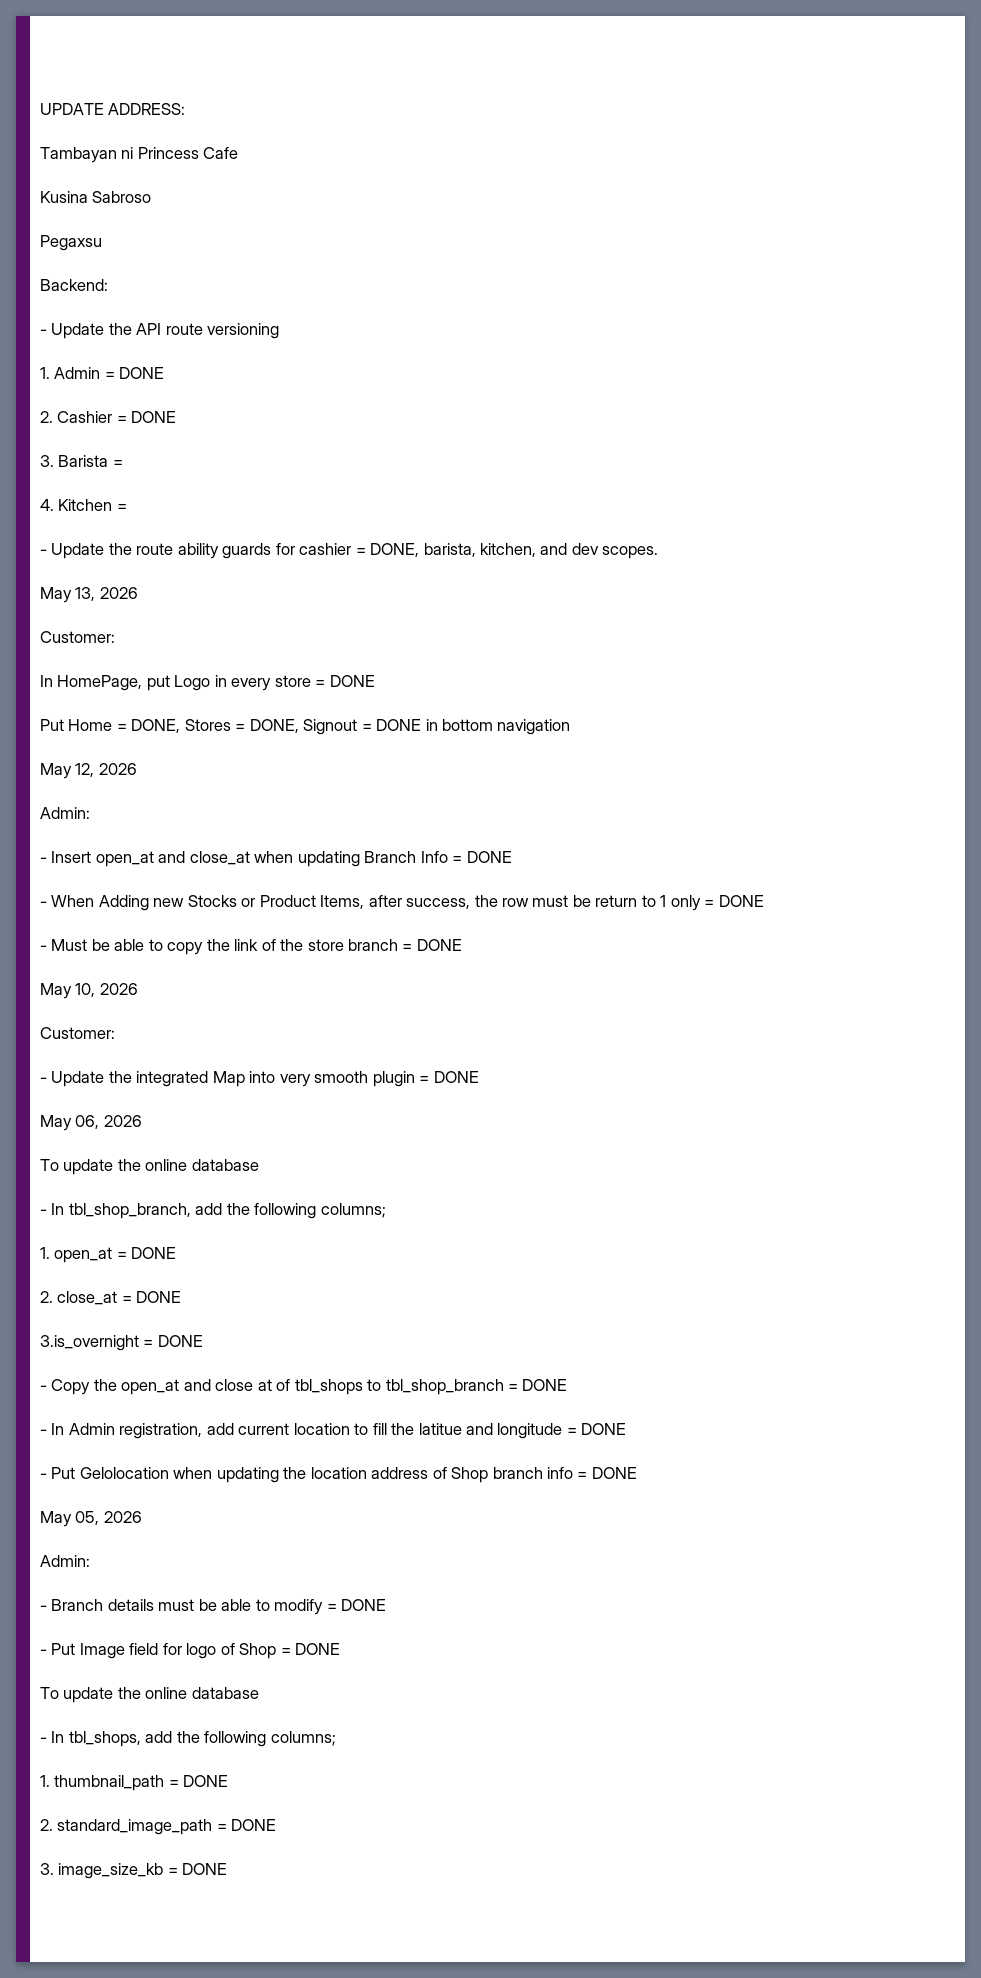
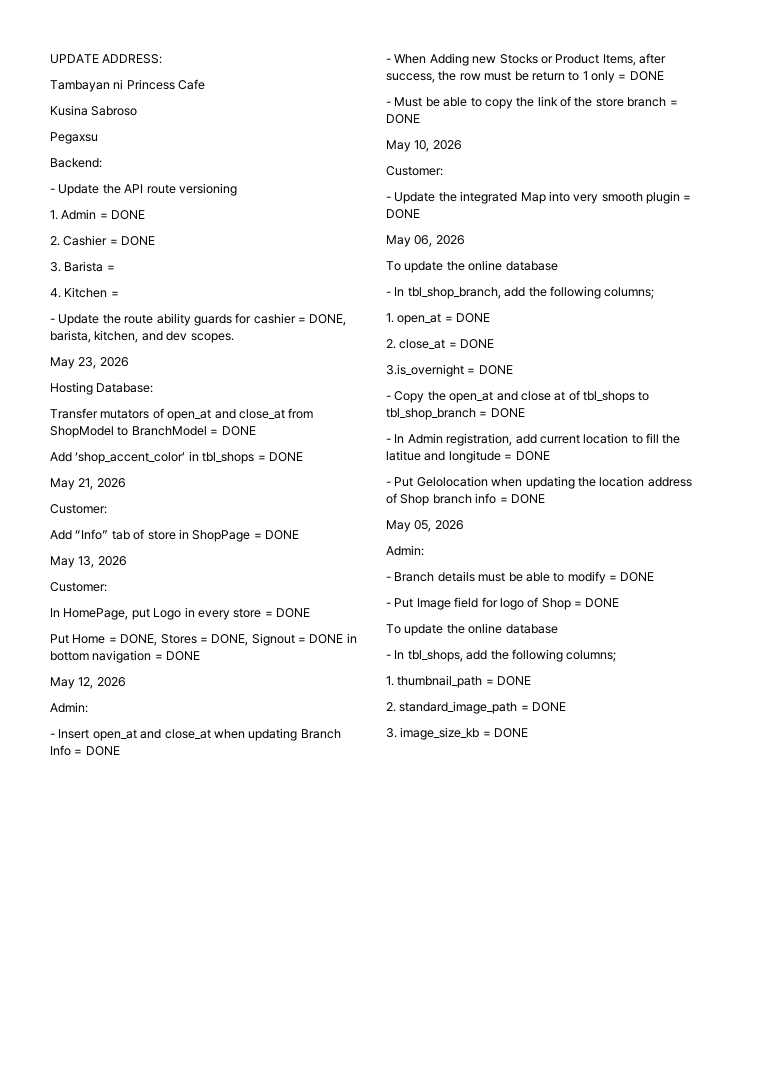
+ May 23, 2026
+ Hosting Database:
+ Transfer mutators of open_at and close_at from ShopModel to BranchModel = DONE
+ Add ‘shop_accent_color’ in tbl_shops = DONE
+ May 21, 2026
+ Customer:
+ Add “Info” tab of store in ShopPage = DONE
- Put Home = DONE, Stores = DONE, Signout = DONE in bottom navigation
+ Put Home = DONE, Stores = DONE, Signout = DONE in bottom navigation = DONE

